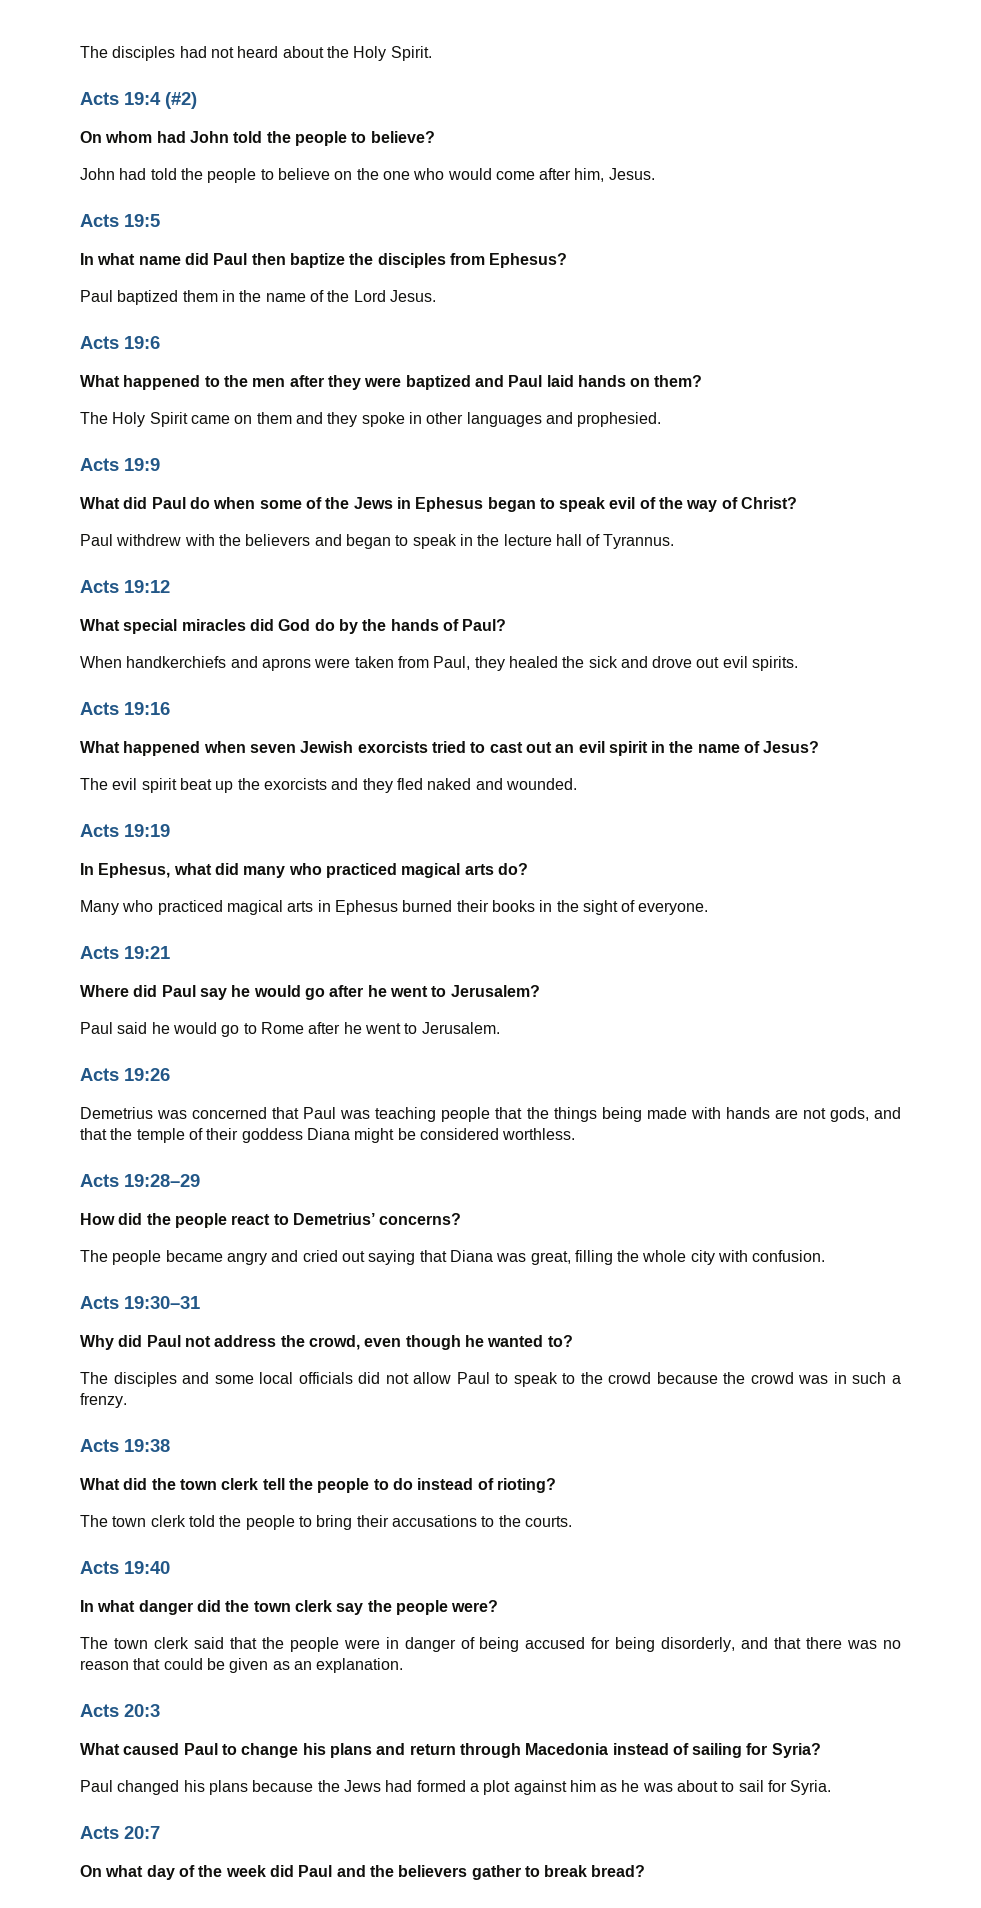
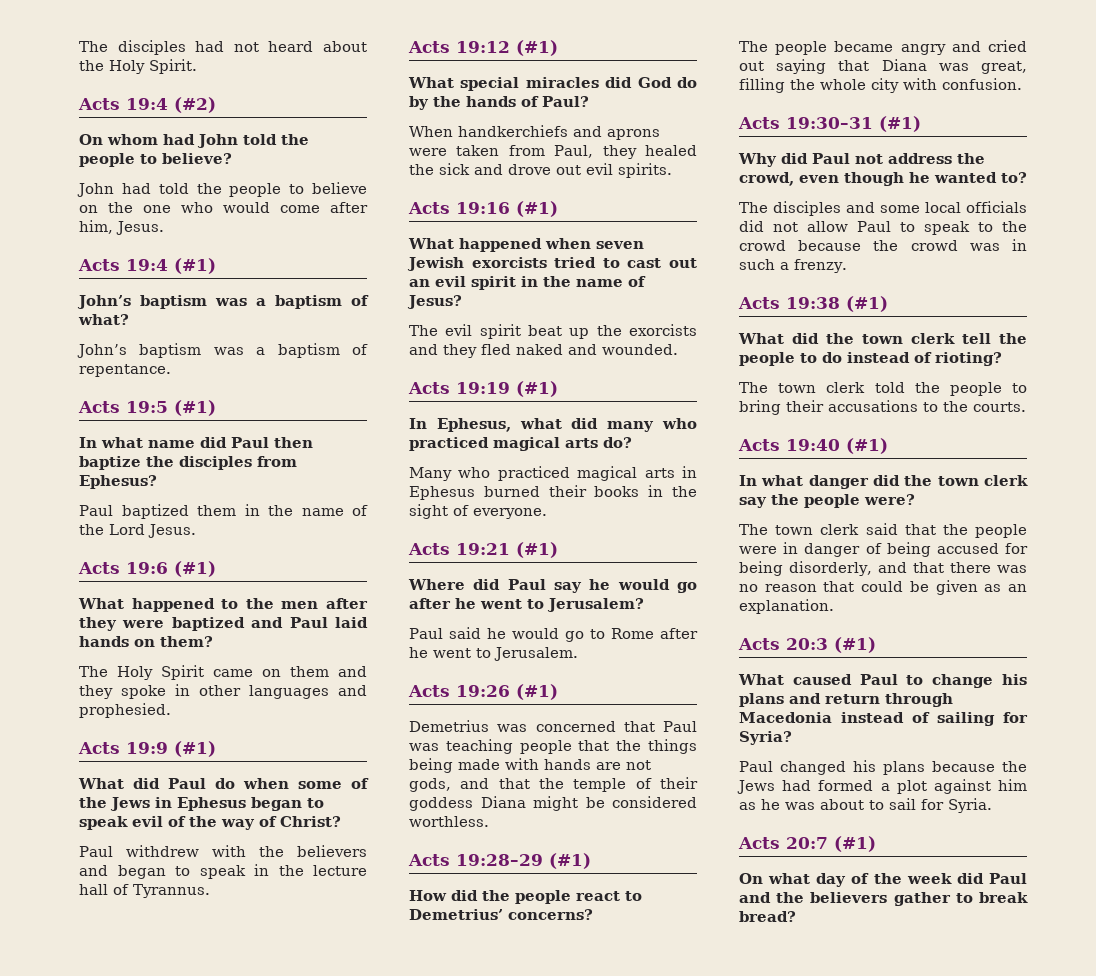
+ Acts 19:4 (#1)
+ John’s baptism was a baptism of what?
+ John’s baptism was a baptism of repentance.
- Acts 19:5
+ Acts 19:5 (#1)
- Acts 19:6
+ Acts 19:6 (#1)
- Acts 19:9
+ Acts 19:9 (#1)
- Acts 19:12
+ Acts 19:12 (#1)
- Acts 19:16
+ Acts 19:16 (#1)
- Acts 19:19
+ Acts 19:19 (#1)
- Acts 19:21
+ Acts 19:21 (#1)
- Acts 19:26
+ Acts 19:26 (#1)
- Acts 19:28–29
+ Acts 19:28–29 (#1)
- Acts 19:30–31
+ Acts 19:30–31 (#1)
- Acts 19:38
+ Acts 19:38 (#1)
- Acts 19:40
+ Acts 19:40 (#1)
- Acts 20:3
+ Acts 20:3 (#1)
- Acts 20:7
+ Acts 20:7 (#1)

